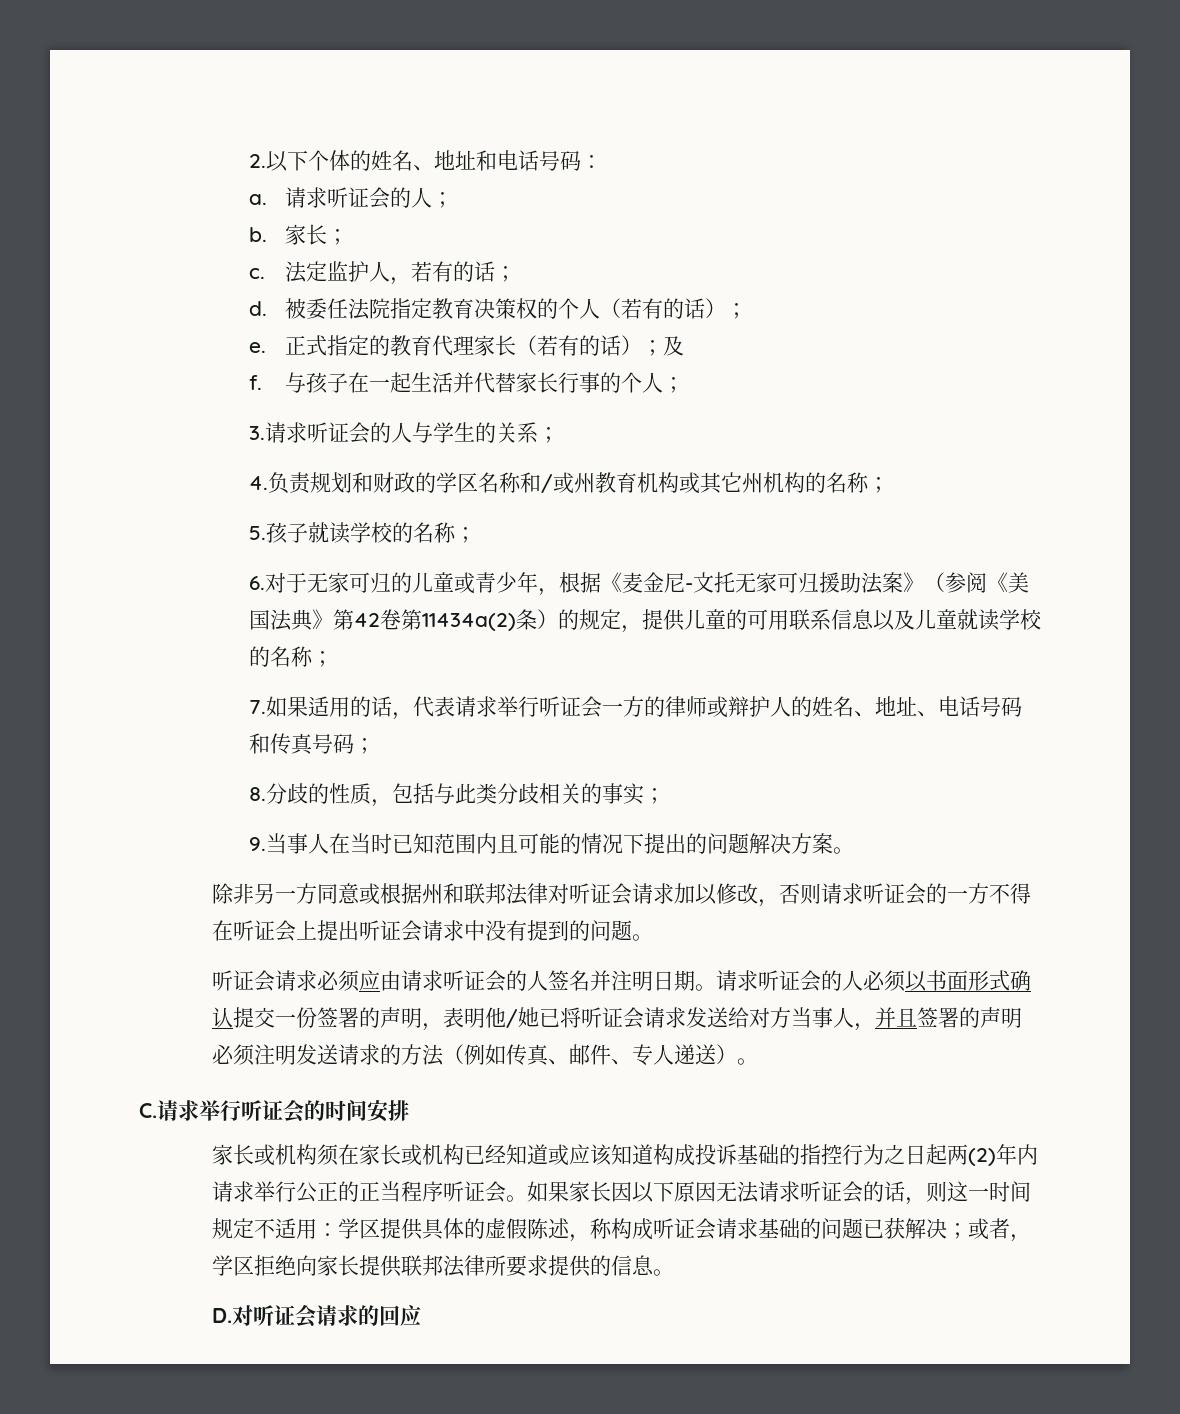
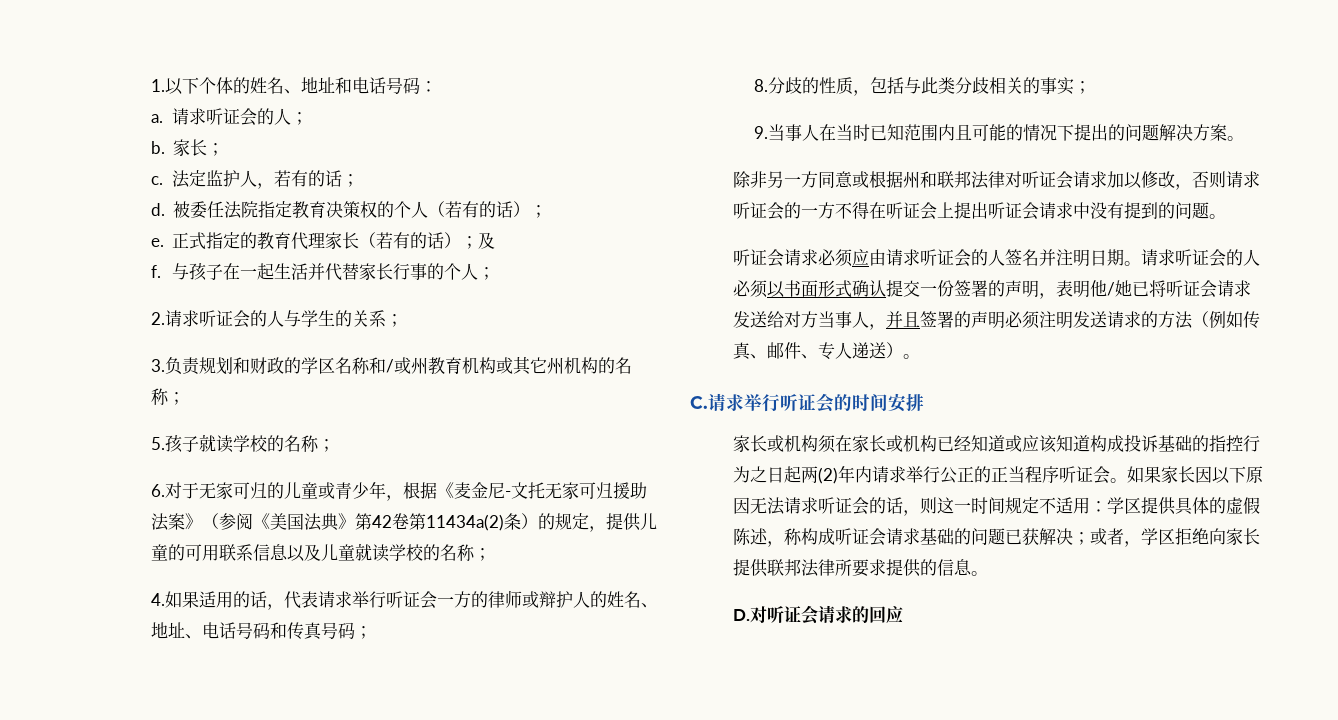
- 2.以下个体的姓名、地址和电话号码：
+ 1.以下个体的姓名、地址和电话号码：
- 3.请求听证会的人与学生的关系；
+ 2.请求听证会的人与学生的关系；
- 4.负责规划和财政的学区名称和/或州教育机构或其它州机构的名称；
+ 3.负责规划和财政的学区名称和/或州教育机构或其它州机构的名称；
- 7.如果适用的话，代表请求举行听证会一方的律师或辩护人的姓名、地址、电话号码和传真号码；
+ 4.如果适用的话，代表请求举行听证会一方的律师或辩护人的姓名、地址、电话号码和传真号码；

